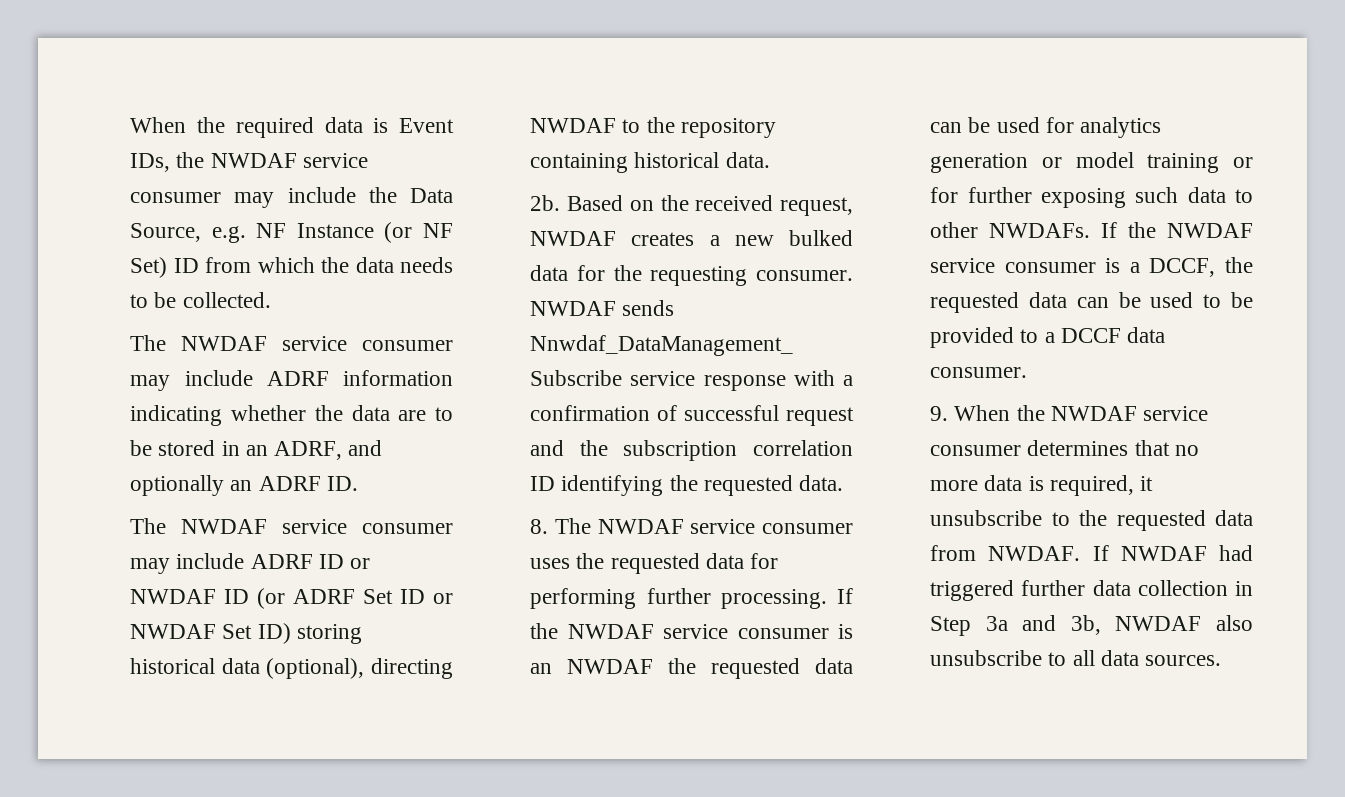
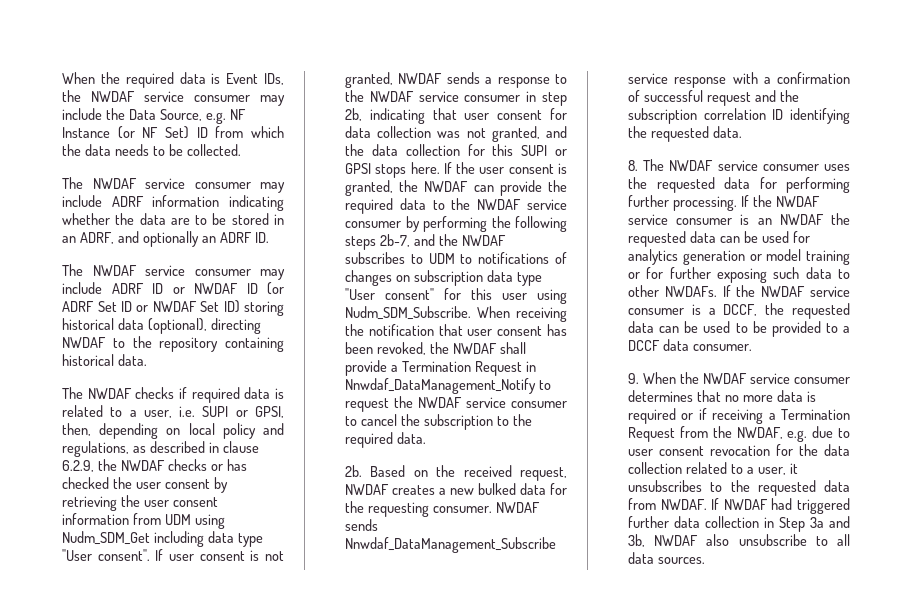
+ The NWDAF checks if required data is related to a user, i.e. SUPI or GPSI, then, depending on local policy and regulations, as described in clause 6.2.9, the NWDAF checks or has checked the user consent by retrieving the user consent information from UDM using Nudm_SDM_Get including data type "User consent". If user consent is not granted, NWDAF sends a response to the NWDAF service consumer in step 2b, indicating that user consent for data collection was not granted, and the data collection for this SUPI or GPSI stops here. If the user consent is granted, the NWDAF can provide the required data to the NWDAF service consumer by performing the following steps 2b-7, and the NWDAF subscribes to UDM to notifications of changes on subscription data type "User consent" for this user using Nudm_SDM_Subscribe. When receiving the notification that user consent has been revoked, the NWDAF shall provide a Termination Request in Nnwdaf_DataManagement_Notify to request the NWDAF service consumer to cancel the subscription to the required data.
- 9. When the NWDAF service consumer determines that no more data is required, it unsubscribe to the requested data from NWDAF.
+ 9. When the NWDAF service consumer determines that no more data is required or if receiving a Termination Request from the NWDAF, e.g. due to user consent revocation for the data collection related to a user, it unsubscribes to the requested data from NWDAF.

